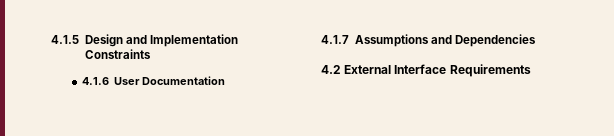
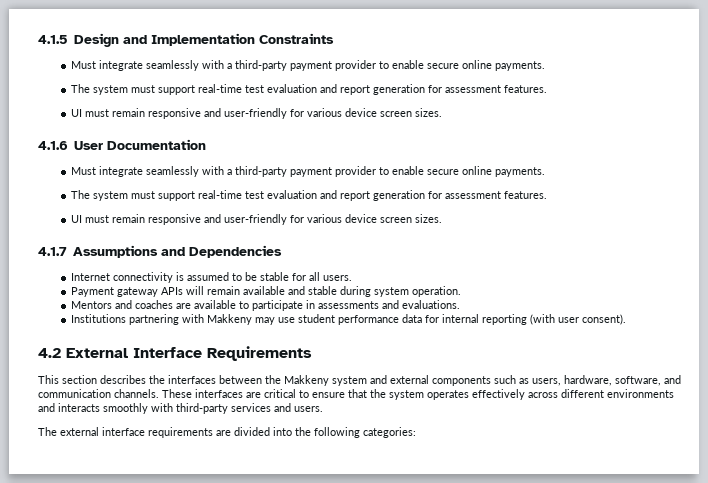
  4.1.5 Design and Implementation Constraints
+ Must integrate seamlessly with a third-party payment provider to enable secure online payments.
+ The system must support real-time test evaluation and report generation for assessment features.
+ UI must remain responsive and user-friendly for various device screen sizes.
  4.1.6 User Documentation
+ Must integrate seamlessly with a third-party payment provider to enable secure online payments.
+ The system must support real-time test evaluation and report generation for assessment features.
+ UI must remain responsive and user-friendly for various device screen sizes.
  4.1.7 Assumptions and Dependencies
+ Internet connectivity is assumed to be stable for all users.
+ Payment gateway APIs will remain available and stable during system operation.
+ Mentors and coaches are available to participate in assessments and evaluations.
+ Institutions partnering with Makkeny may use student performance data for internal reporting (with user consent).
  4.2 External Interface Requirements
+ This section describes the interfaces between the Makkeny system and external components such as users, hardware, software, and communication channels. These interfaces are critical to ensure that the system operates effectively across different environments and interacts smoothly with third-party services and users.
+ The external interface requirements are divided into the following categories:

